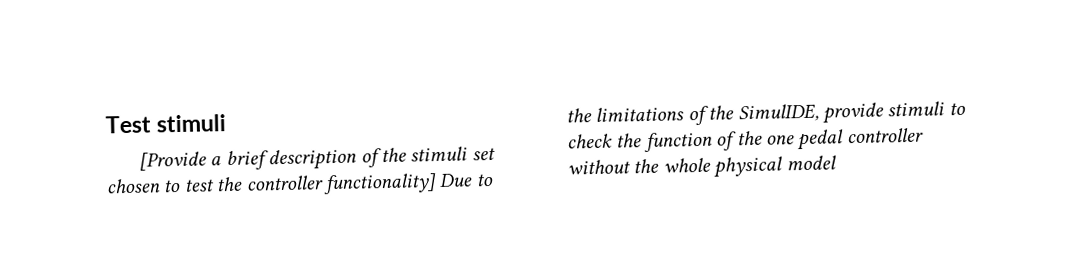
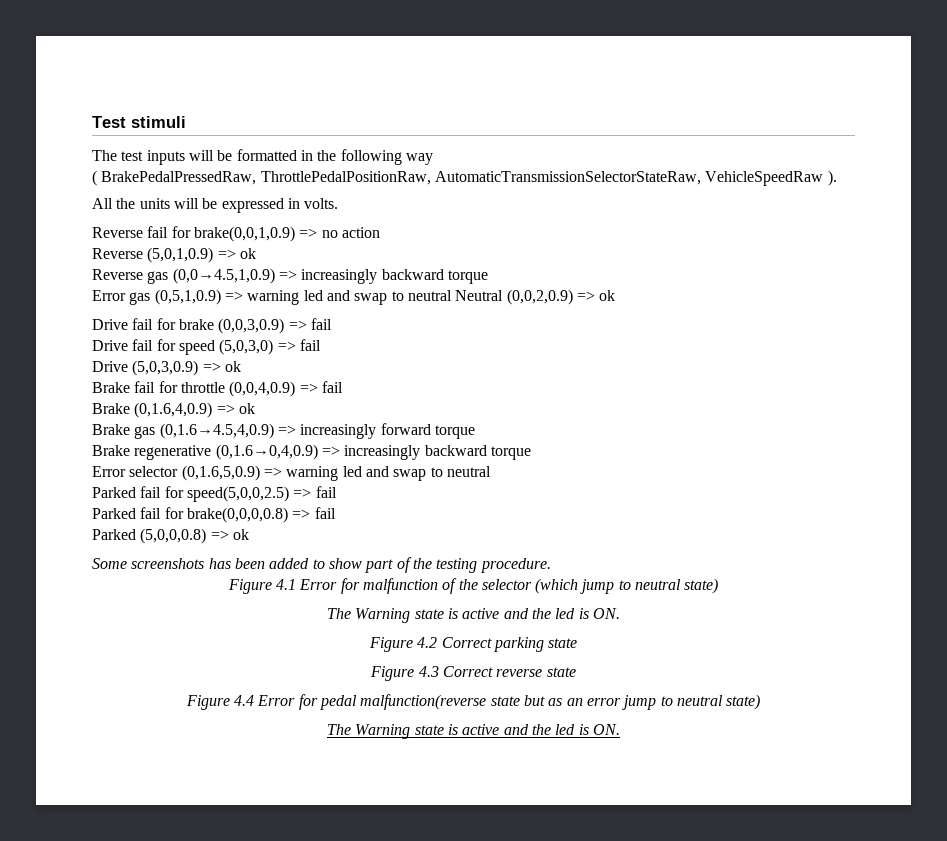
- [Provide a brief description of the stimuli set chosen to test the controller functionality] Due to the limitations of the SimulIDE, provide stimuli to check the function of the one pedal controller without the whole physical model
+ The test inputs will be formatted in the following way
+ ( BrakePedalPressedRaw, ThrottlePedalPositionRaw, AutomaticTransmissionSelectorStateRaw, VehicleSpeedRaw ).
+ All the units will be expressed in volts.
+ Reverse fail for brake(0,0,1,0.9) => no action
+ Reverse (5,0,1,0.9) => ok
+ Reverse gas (0,0→4.5,1,0.9) => increasingly backward torque
+ Error gas (0,5,1,0.9) => warning led and swap to neutral Neutral (0,0,2,0.9) => ok
+ Drive fail for brake (0,0,3,0.9) => fail
+ Drive fail for speed (5,0,3,0) => fail
+ Drive (5,0,3,0.9) => ok
+ Brake fail for throttle (0,0,4,0.9) => fail
+ Brake (0,1.6,4,0.9) => ok
+ Brake gas (0,1.6→4.5,4,0.9) => increasingly forward torque
+ Brake regenerative (0,1.6→0,4,0.9) => increasingly backward torque
+ Error selector (0,1.6,5,0.9) => warning led and swap to neutral
+ Parked fail for speed(5,0,0,2.5) => fail
+ Parked fail for brake(0,0,0,0.8) => fail
+ Parked (5,0,0,0.8) => ok
+ Some screenshots has been added to show part of the testing procedure.
+ Figure 4.1 Error for malfunction of the selector (which jump to neutral state)
+ The Warning state is active and the led is ON.
+ Figure 4.2 Correct parking state
+ Figure 4.3 Correct reverse state
+ Figure 4.4 Error for pedal malfunction(reverse state but as an error jump to neutral state)
+ The Warning state is active and the led is ON.

